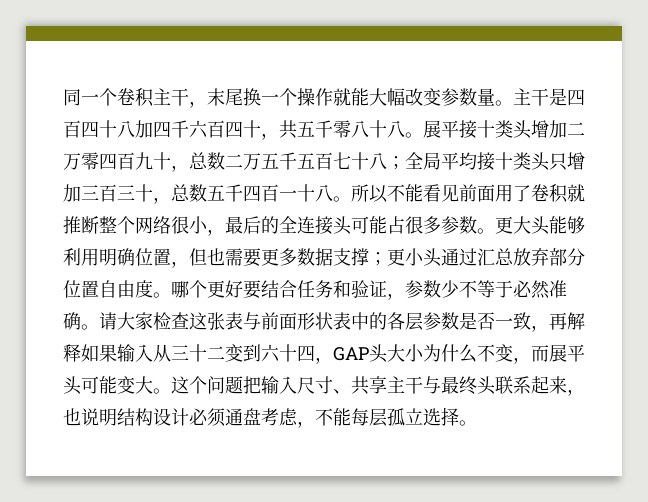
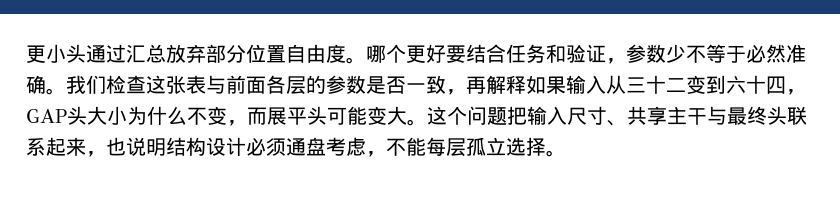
- 同一个卷积主干，末尾换一个操作就能大幅改变参数量。主干是四百四十八加四千六百四十，共五千零八十八。展平接十类头增加二万零四百九十，总数二万五千五百七十八；全局平均接十类头只增加三百三十，总数五千四百一十八。所以不能看见前面用了卷积就推断整个网络很小，最后的全连接头可能占很多参数。更大头能够利用明确位置，但也需要更多数据支撑；更小头通过汇总放弃部分位置自由度。
+ 更小头通过汇总放弃部分位置自由度。
- 请大家检查这张表与前面形状表中的各层参数是否一致，再解释如果输入从三十二变到六十四，GAP头大小为什么不变，而展平头可能变大。
+ 我们检查这张表与前面各层的参数是否一致，再解释如果输入从三十二变到六十四，GAP头大小为什么不变，而展平头可能变大。

